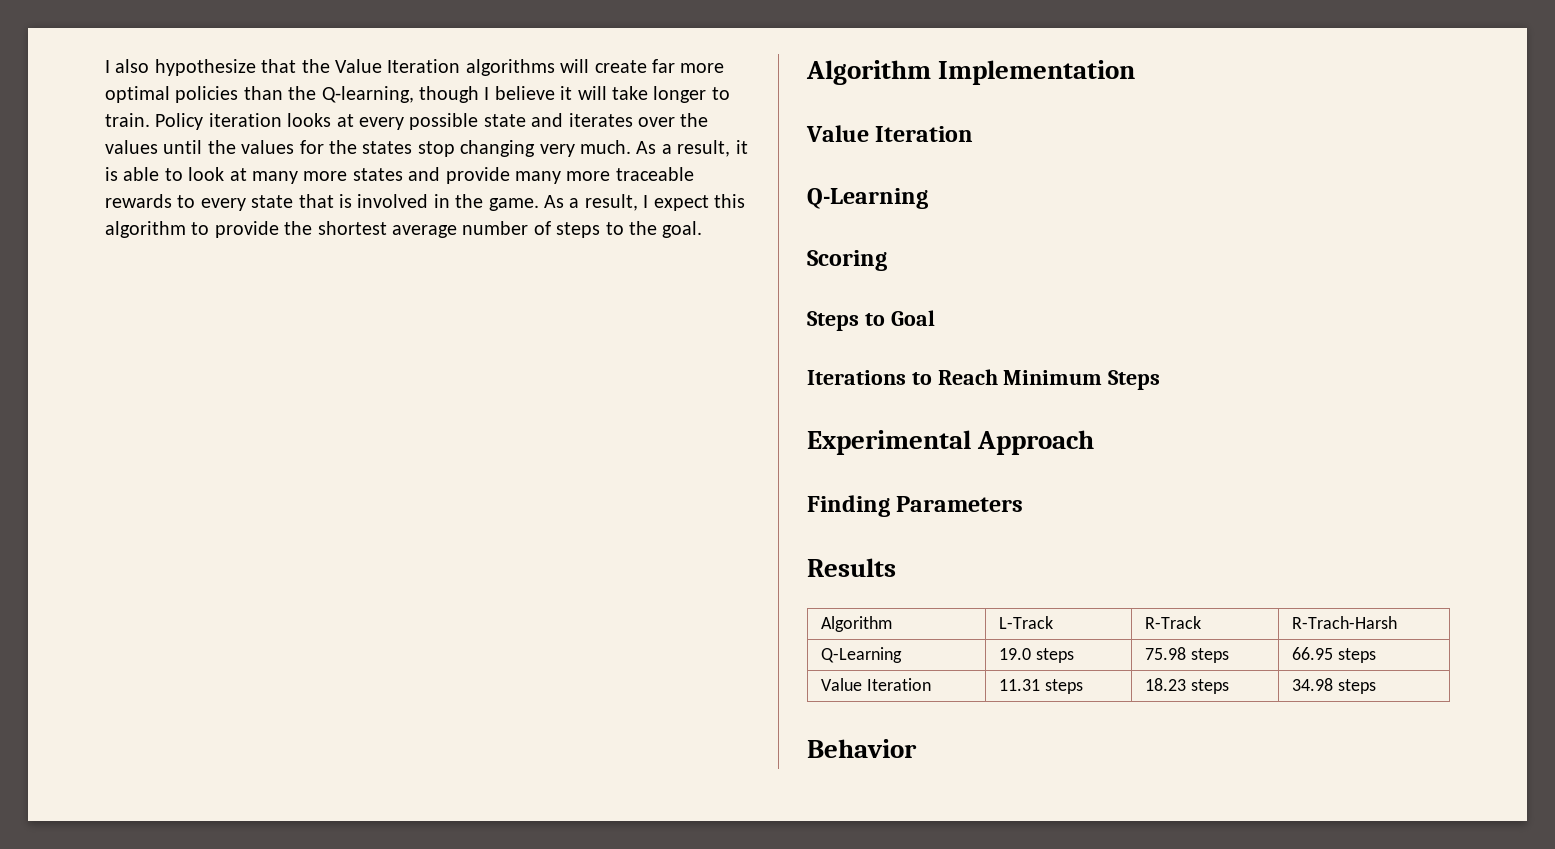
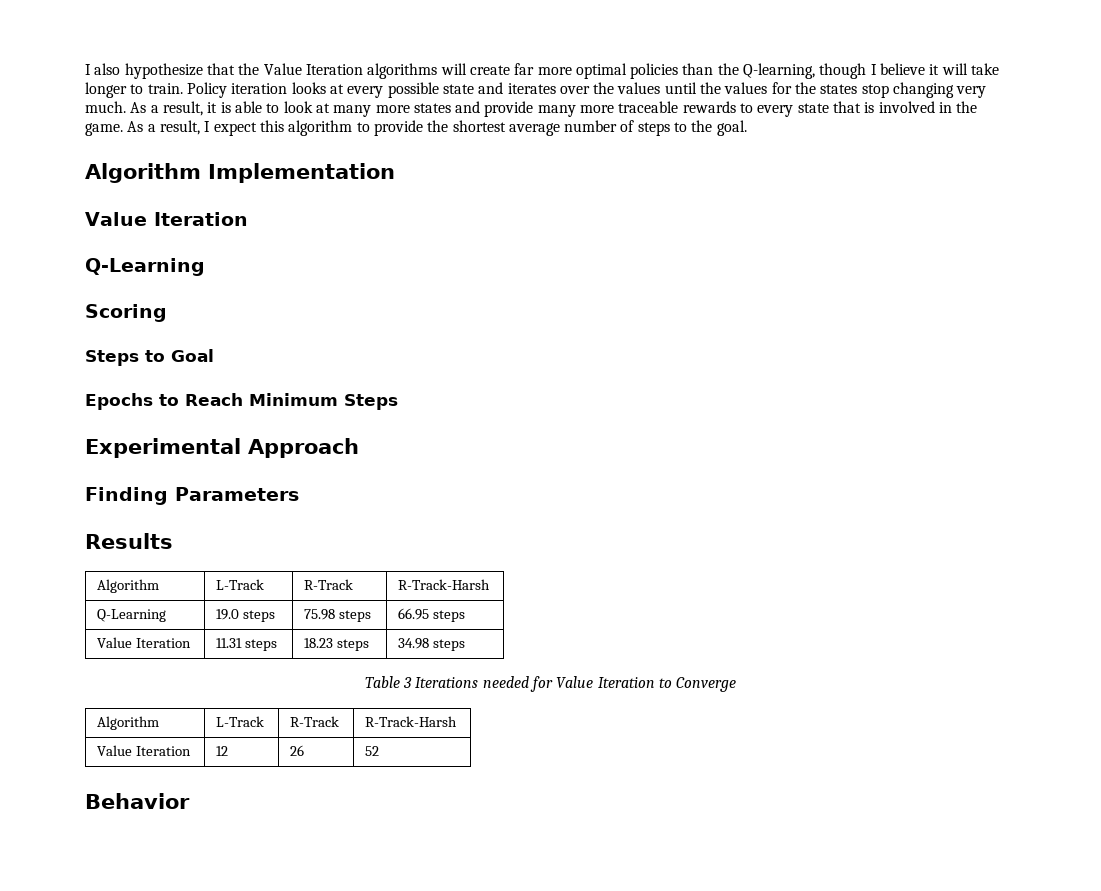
- Iterations to Reach Minimum Steps
+ Epochs to Reach Minimum Steps
  Results
- Algorithm | L-Track | R-Track | R-Trach-Harsh
+ Algorithm | L-Track | R-Track | R-Track-Harsh
+ Table 3 Iterations needed for Value Iteration to Converge
+ Algorithm | L-Track | R-Track | R-Track-Harsh
+ Value Iteration | 12 | 26 | 52

